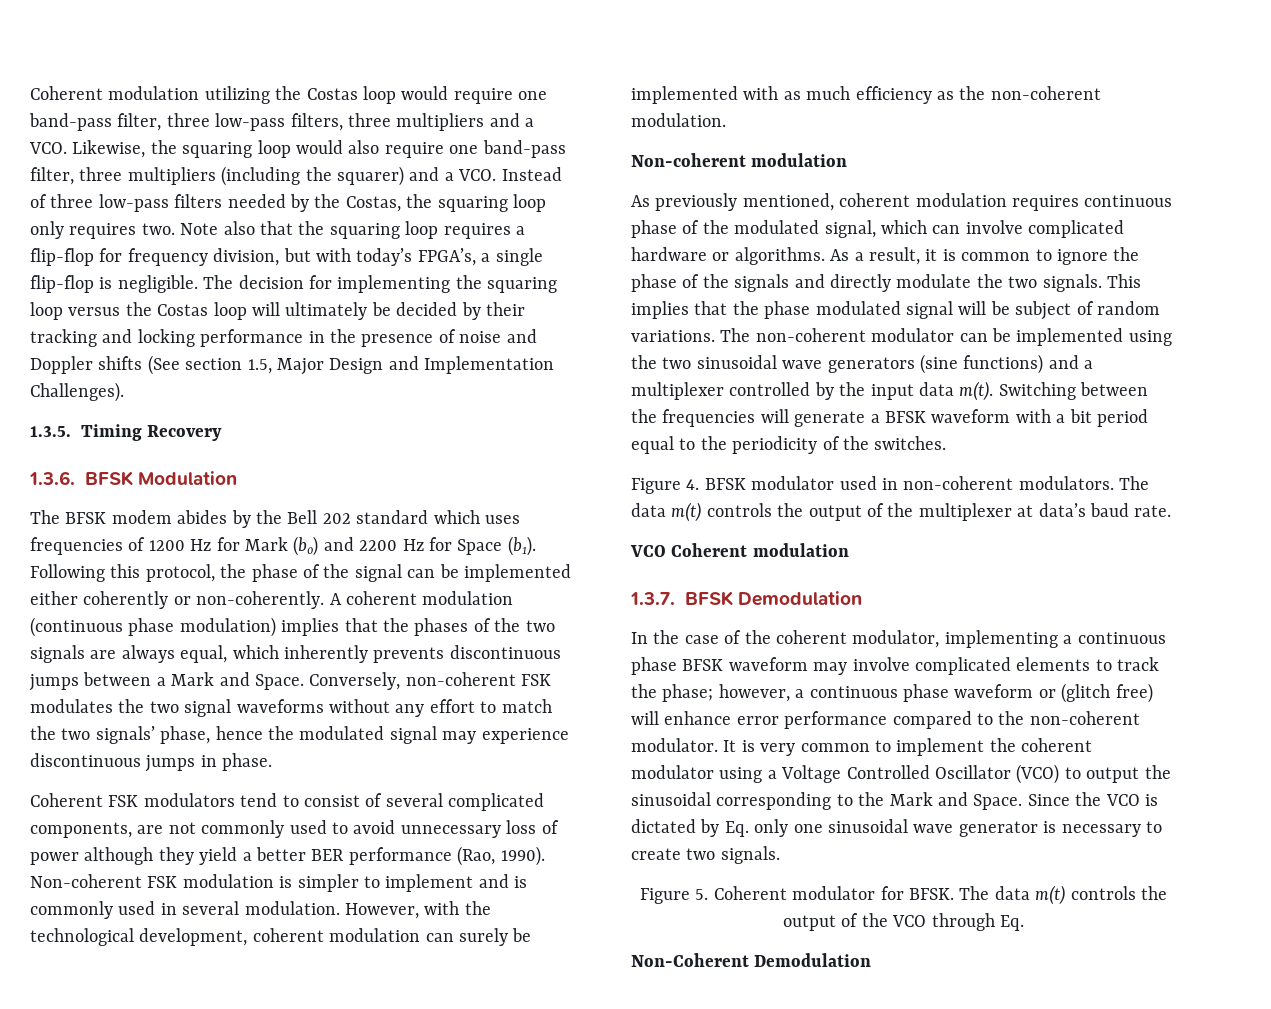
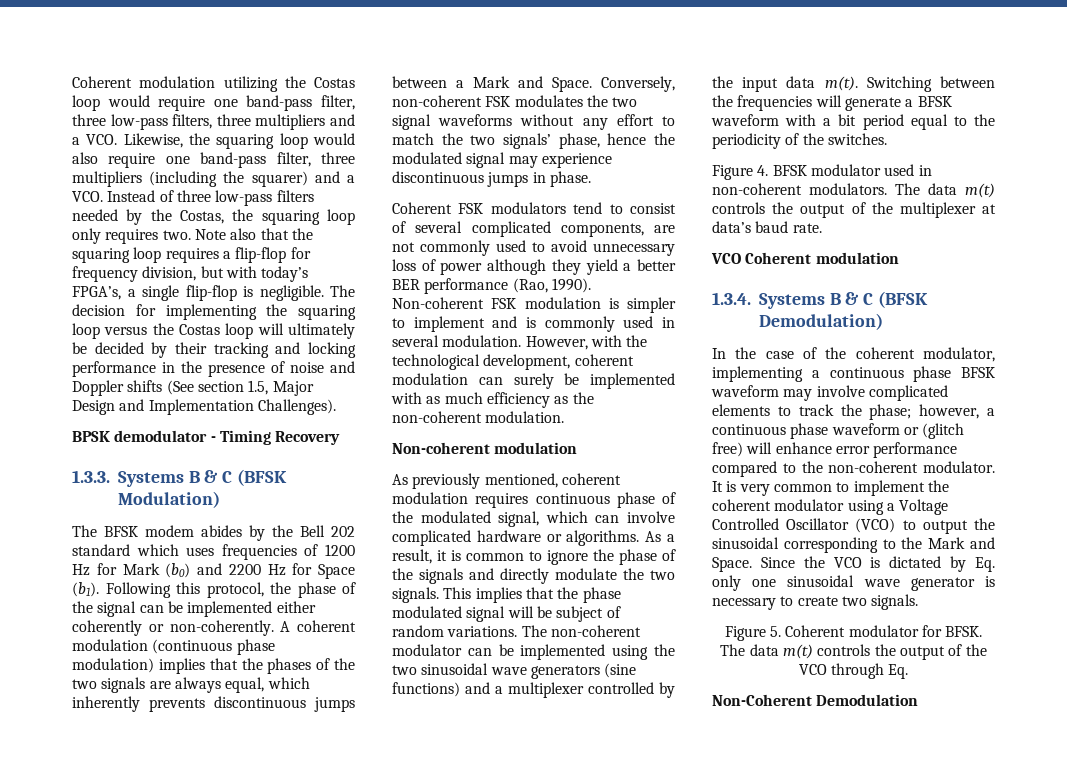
- 1.3.5. Timing Recovery
+ BPSK demodulator - Timing Recovery
- 1.3.6. BFSK Modulation
+ 1.3.3. Systems B & C (BFSK Modulation)
- 1.3.7. BFSK Demodulation
+ 1.3.4. Systems B & C (BFSK Demodulation)

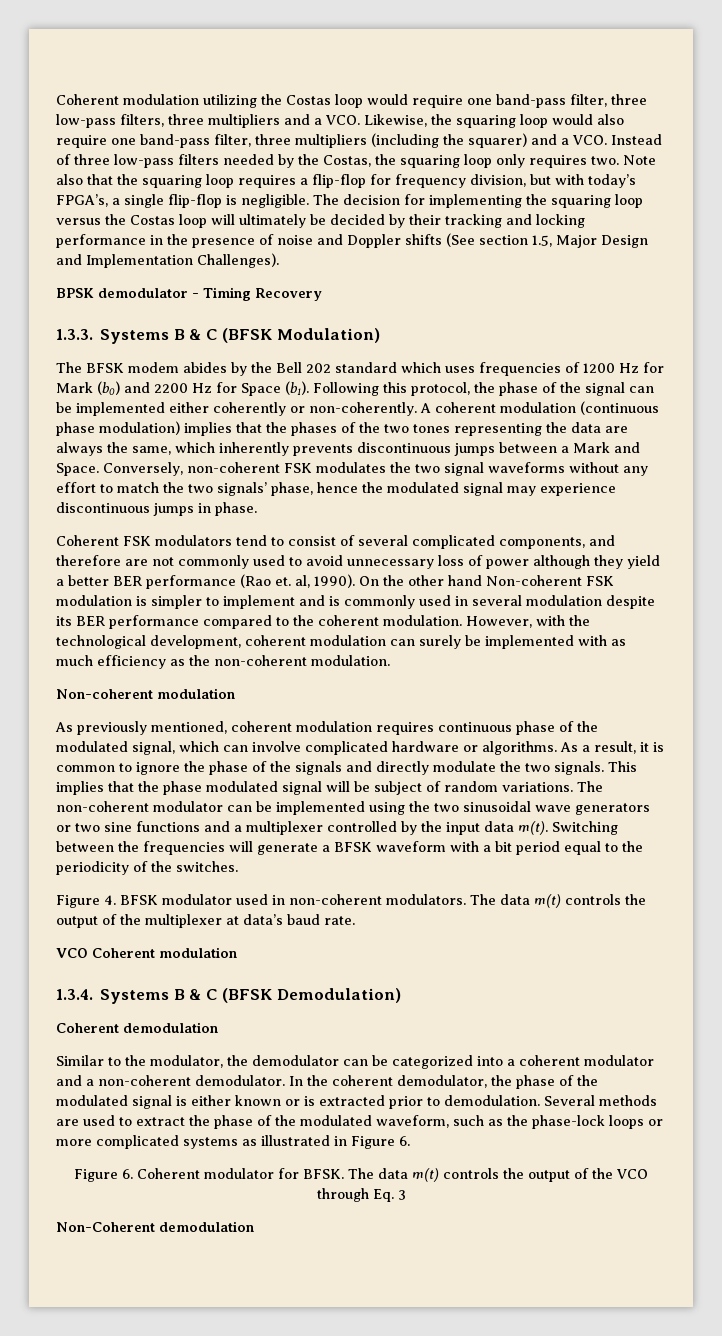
- A coherent modulation (continuous phase modulation) implies that the phases of the two signals are always equal, which inherently prevents discontinuous jumps between a Mark and Space.
+ A coherent modulation (continuous phase modulation) implies that the phases of the two tones representing the data are always the same, which inherently prevents discontinuous jumps between a Mark and Space.
- Coherent FSK modulators tend to consist of several complicated components, are not commonly used to avoid unnecessary loss of power although they yield a better BER performance (Rao, 1990). Non-coherent FSK modulation is simpler to implement and is commonly used in several modulation.
+ Coherent FSK modulators tend to consist of several complicated components, and therefore are not commonly used to avoid unnecessary loss of power although they yield a better BER performance (Rao et. al, 1990). On the other hand Non-coherent FSK modulation is simpler to implement and is commonly used in several modulation despite its BER performance compared to the coherent modulation.
- The non-coherent modulator can be implemented using the two sinusoidal wave generators (sine functions) and a multiplexer controlled by the input data m(t).
+ The non-coherent modulator can be implemented using the two sinusoidal wave generators or two sine functions and a multiplexer controlled by the input data m(t).
- In the case of the coherent modulator, implementing a continuous phase BFSK waveform may involve complicated elements to track the phase; however, a continuous phase waveform or (glitch free) will enhance error performance compared to the non-coherent modulator. It is very common to implement the coherent modulator using a Voltage Controlled Oscillator (VCO) to output the sinusoidal corresponding to the Mark and Space. Since the VCO is dictated by Eq. only one sinusoidal wave generator is necessary to create two signals.
- Figure 5. Coherent modulator for BFSK.
+ Coherent demodulation
+ Similar to the modulator, the demodulator can be categorized into a coherent modulator and a non-coherent demodulator. In the coherent demodulator, the phase of the modulated signal is either known or is extracted prior to demodulation. Several methods are used to extract the phase of the modulated waveform, such as the phase-lock loops or more complicated systems as illustrated in Figure 6.
+ Figure 6. Coherent modulator for BFSK.
- The data m(t) controls the output of the VCO through Eq.
+ The data m(t) controls the output of the VCO through Eq. 3
- Non-Coherent Demodulation
+ Non-Coherent demodulation

